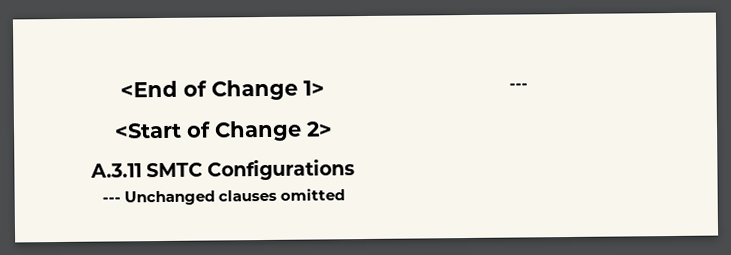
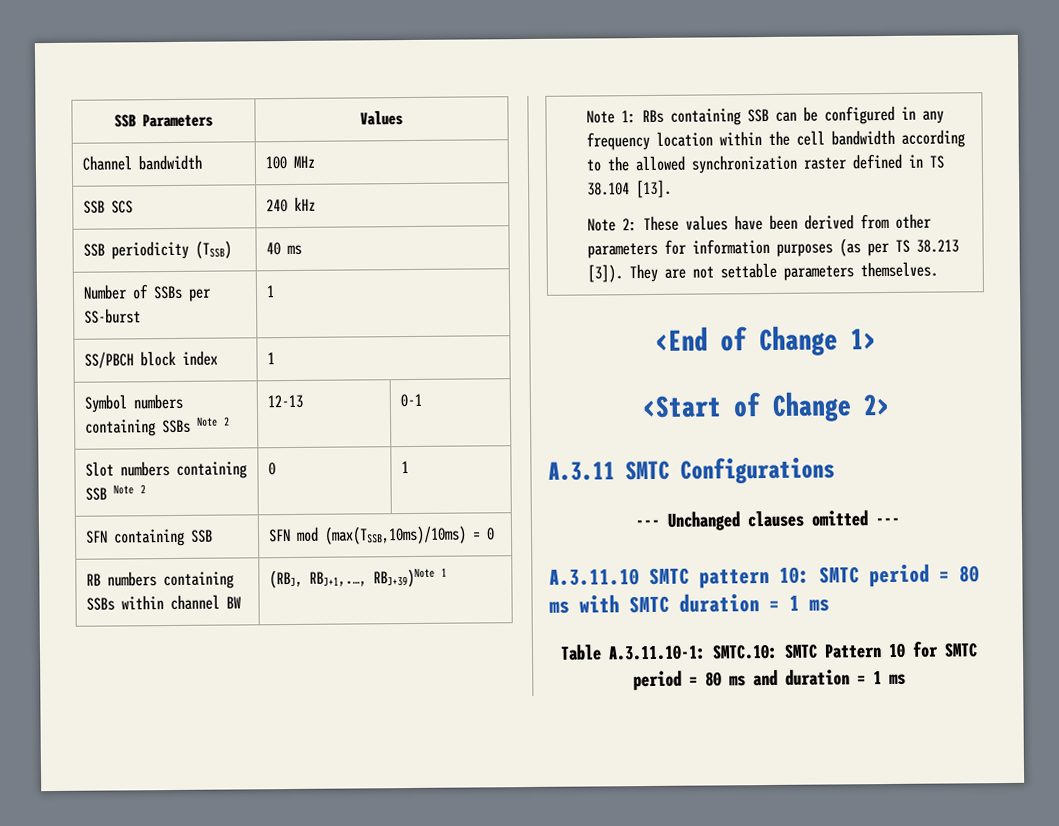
+ SSB Parameters | Values
+ Channel bandwidth | 100 MHz
+ SSB SCS | 240 kHz
+ SSB periodicity (TSSB) | 40 ms
+ Number of SSBs per SS-burst | 1
+ SS/PBCH block index | 1
+ Symbol numbers containing SSBs Note 2 | 12-13 | 0-1
+ Slot numbers containing SSB Note 2 | 0 | 1
+ SFN containing SSB | SFN mod (max(TSSB,10ms)/10ms) = 0
+ RB numbers containing SSBs within channel BW | (RBJ, RBJ+1,.…, RBJ+39)Note 1
+ Note 1: RBs containing SSB can be configured in any frequency location within the cell bandwidth according to the allowed synchronization raster defined in TS 38.104 [13].
+ Note 2: These values have been derived from other parameters for information purposes (as per TS 38.213 [3]). They are not settable parameters themselves.
+ A.3.11.10 SMTC pattern 10: SMTC period = 80 ms with SMTC duration = 1 ms
+ Table A.3.11.10-1: SMTC.10: SMTC Pattern 10 for SMTC period = 80 ms and duration = 1 ms

